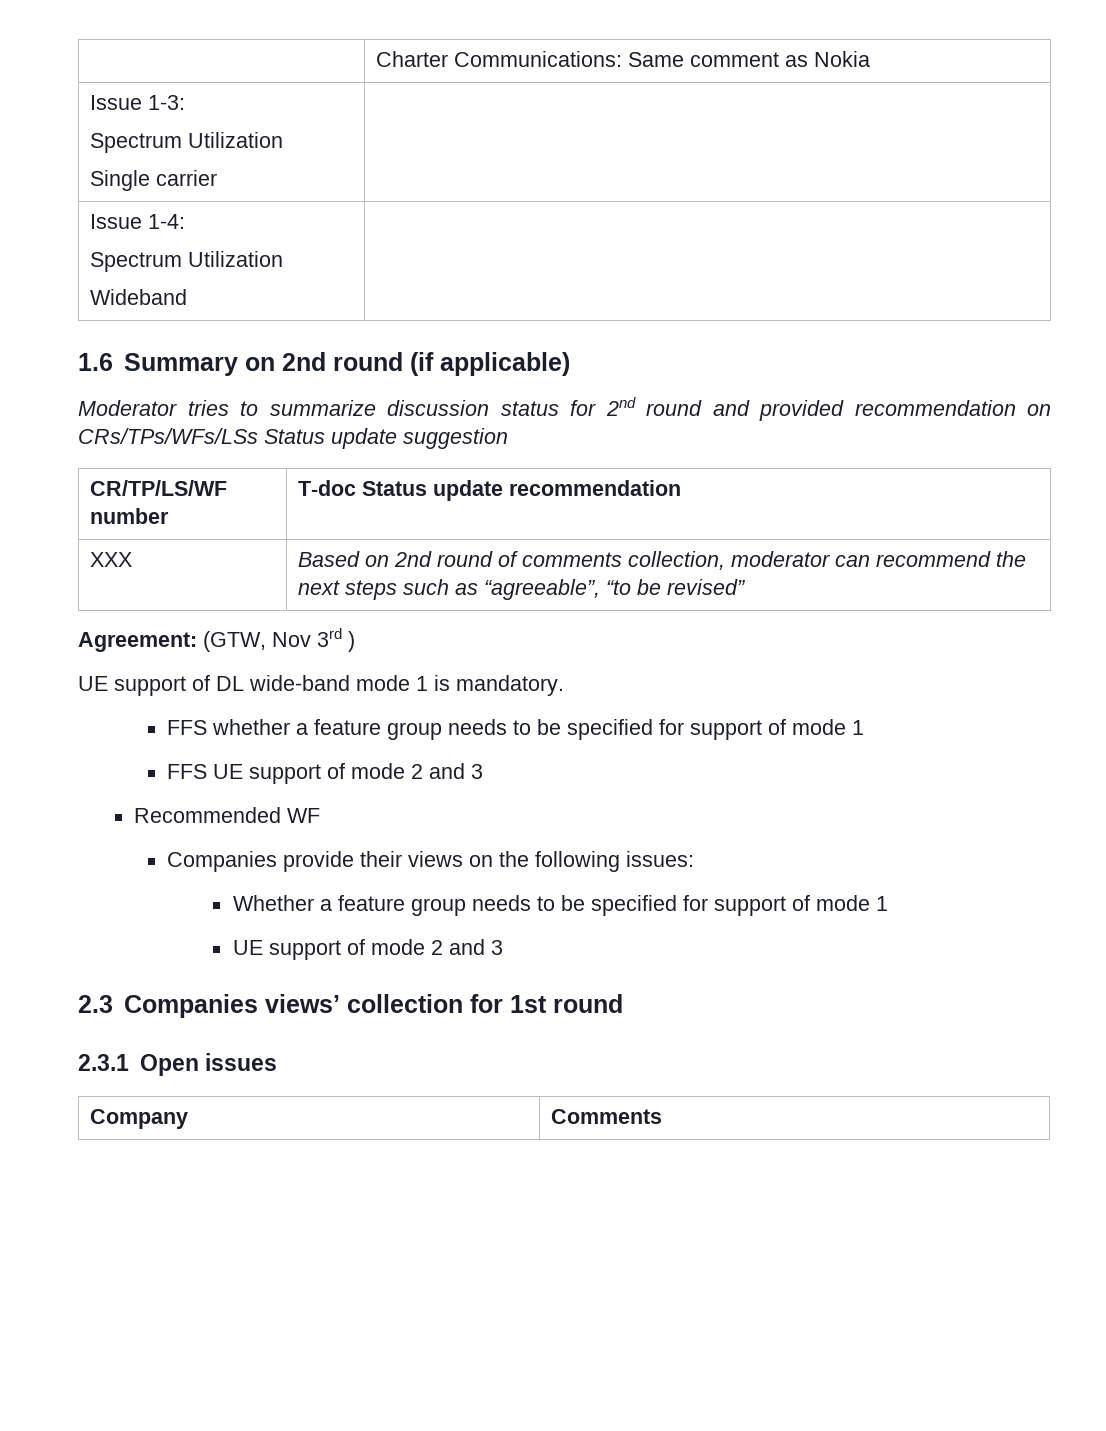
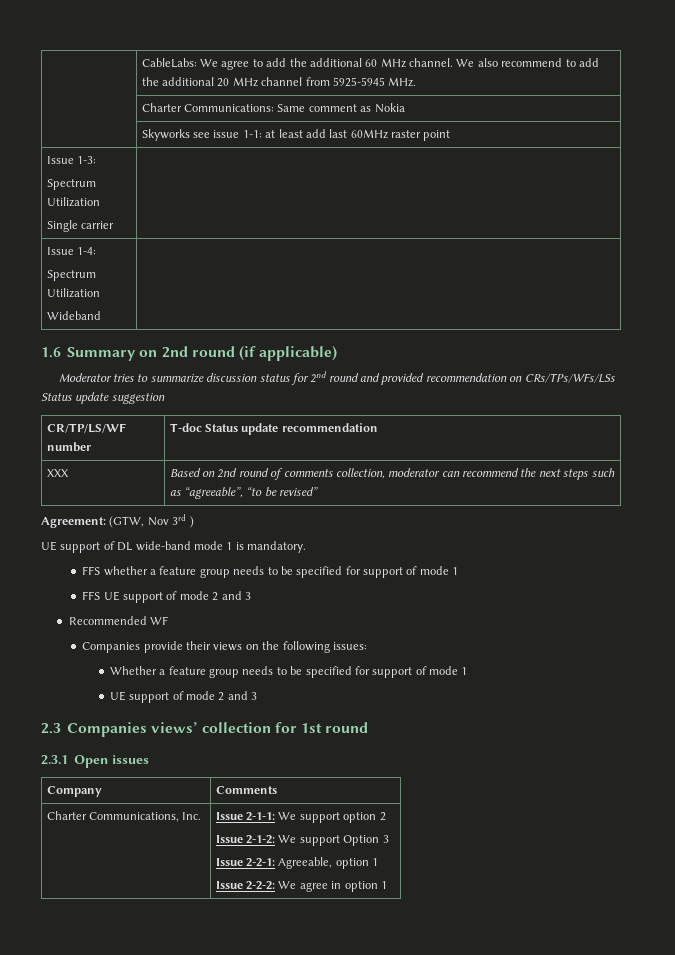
+ | CableLabs: We agree to add the additional 60 MHz channel. We also recommend to add the additional 20 MHz channel from 5925-5945 MHz.
+ | Skyworks see issue 1-1: at least add last 60MHz raster point
+ Charter Communications, Inc. | Issue 2-1-1: We support option 2
+ Issue 2-1-2: We support Option 3
+ Issue 2-2-1: Agreeable, option 1
+ Issue 2-2-2: We agree in option 1

